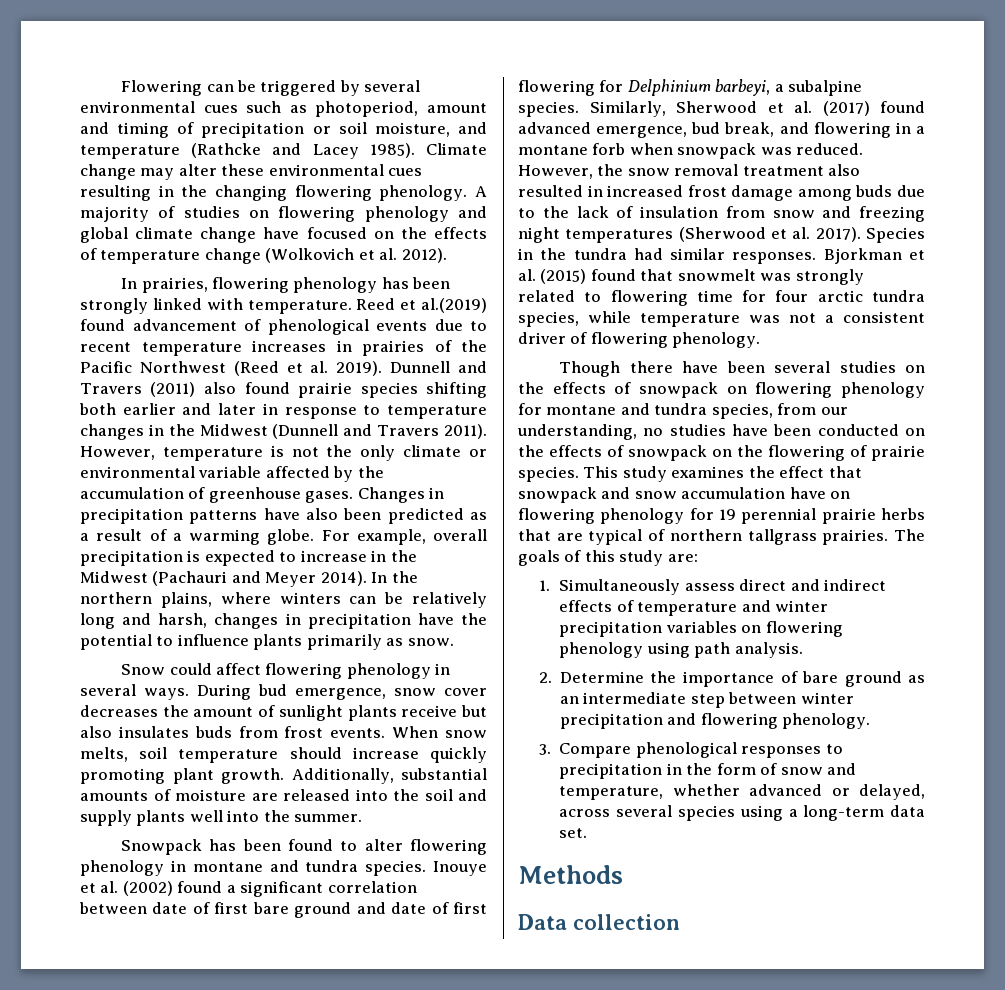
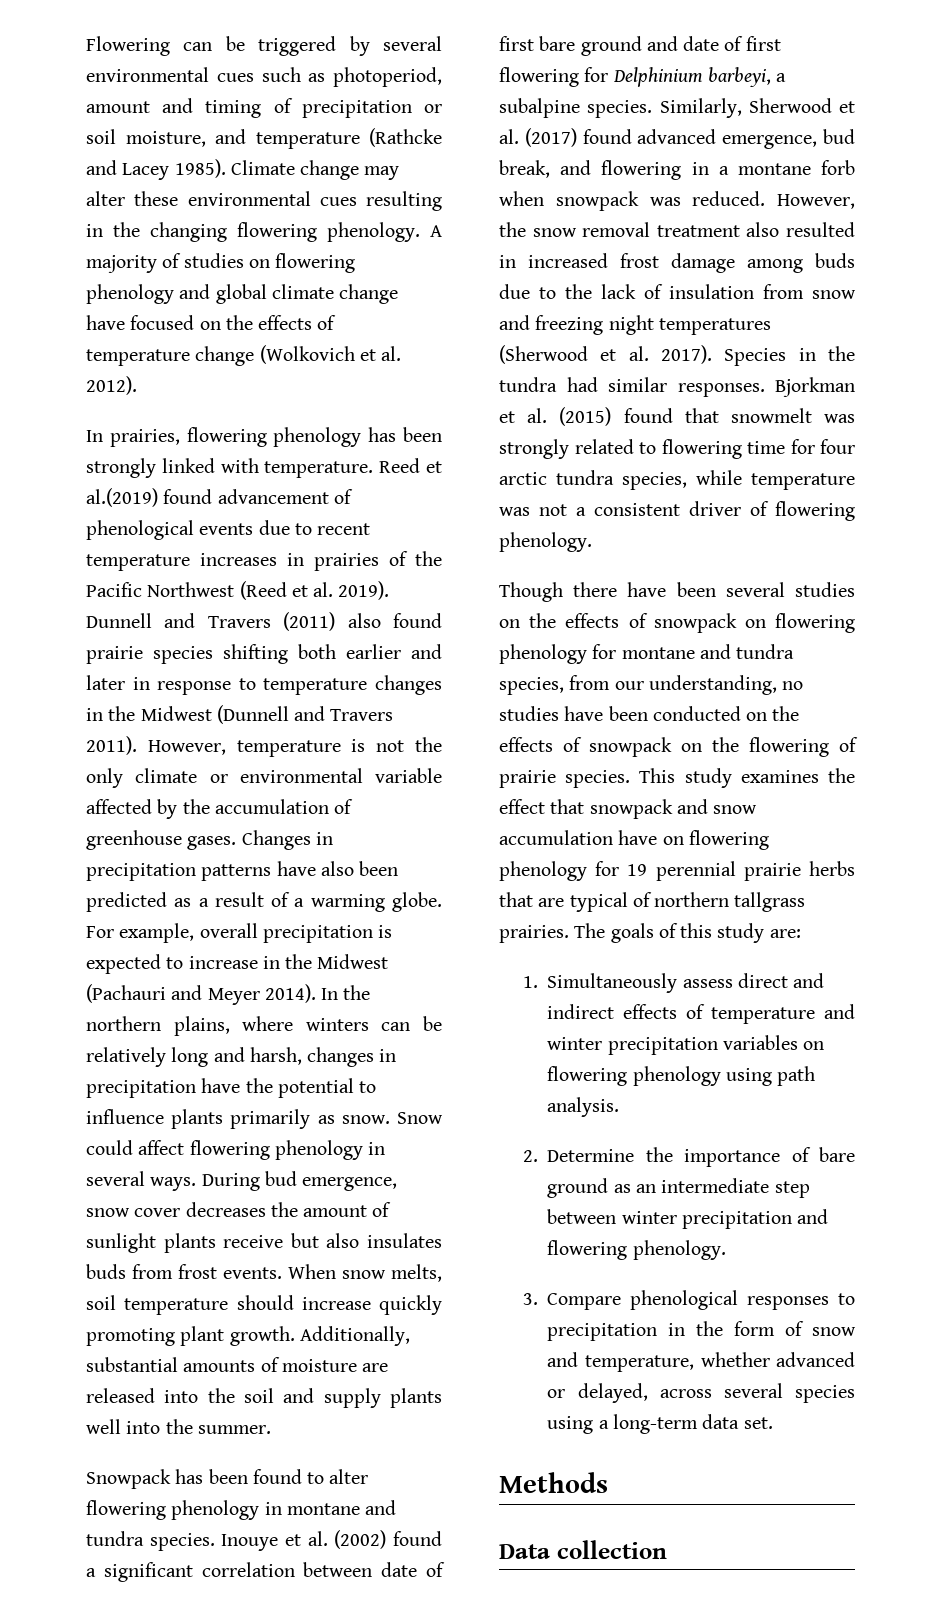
- In the northern plains, where winters can be relatively long and harsh, changes in precipitation have the potential to influence plants primarily as snow.
- Snow could affect flowering phenology in several ways.
+ In the northern plains, where winters can be relatively long and harsh, changes in precipitation have the potential to influence plants primarily as snow. Snow could affect flowering phenology in several ways.

